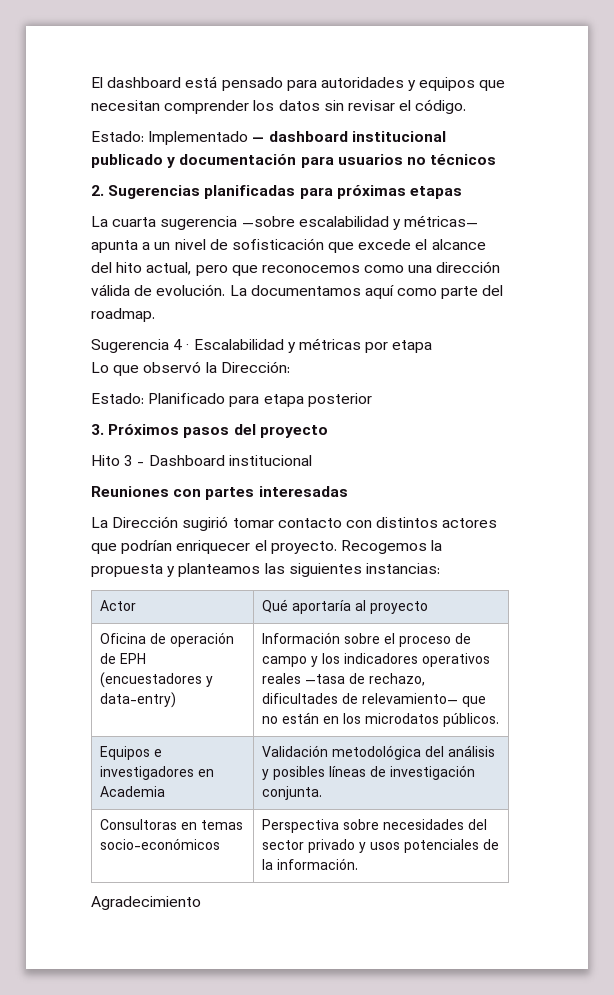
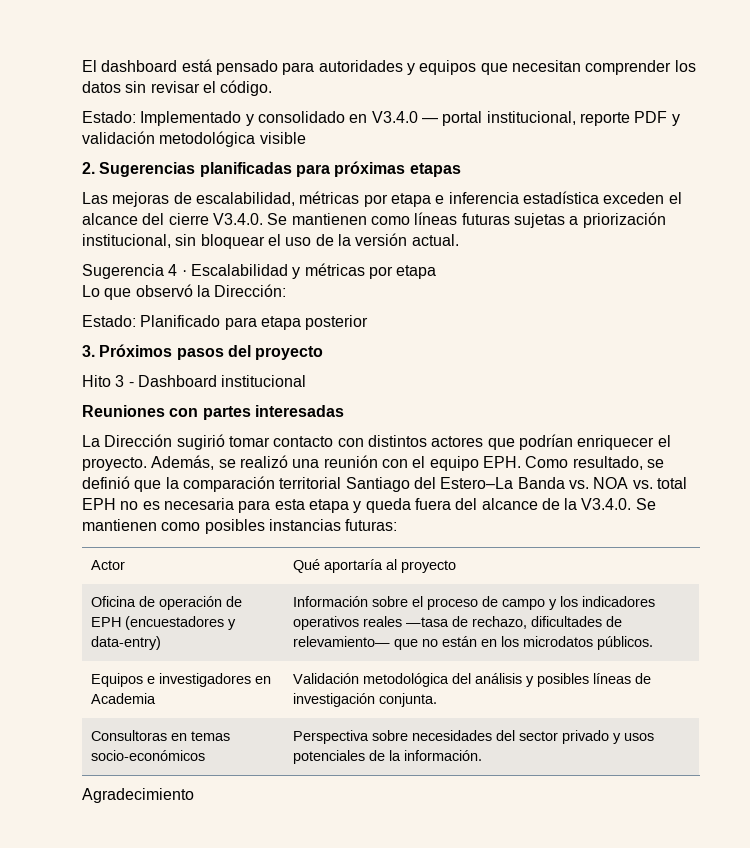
- Estado: Implementado — dashboard institucional publicado y documentación para usuarios no técnicos
+ Estado: Implementado y consolidado en V3.4.0 — portal institucional, reporte PDF y validación metodológica visible
- La cuarta sugerencia —sobre escalabilidad y métricas— apunta a un nivel de sofisticación que excede el alcance del hito actual, pero que reconocemos como una dirección válida de evolución. La documentamos aquí como parte del roadmap.
+ Las mejoras de escalabilidad, métricas por etapa e inferencia estadística exceden el alcance del cierre V3.4.0. Se mantienen como líneas futuras sujetas a priorización institucional, sin bloquear el uso de la versión actual.
- Recogemos la propuesta y planteamos las siguientes instancias:
+ Además, se realizó una reunión con el equipo EPH. Como resultado, se definió que la comparación territorial Santiago del Estero–La Banda vs. NOA vs. total EPH no es necesaria para esta etapa y queda fuera del alcance de la V3.4.0. Se mantienen como posibles instancias futuras:

